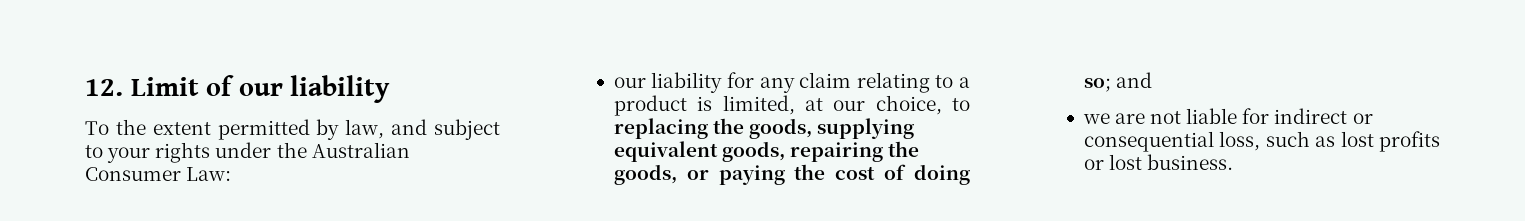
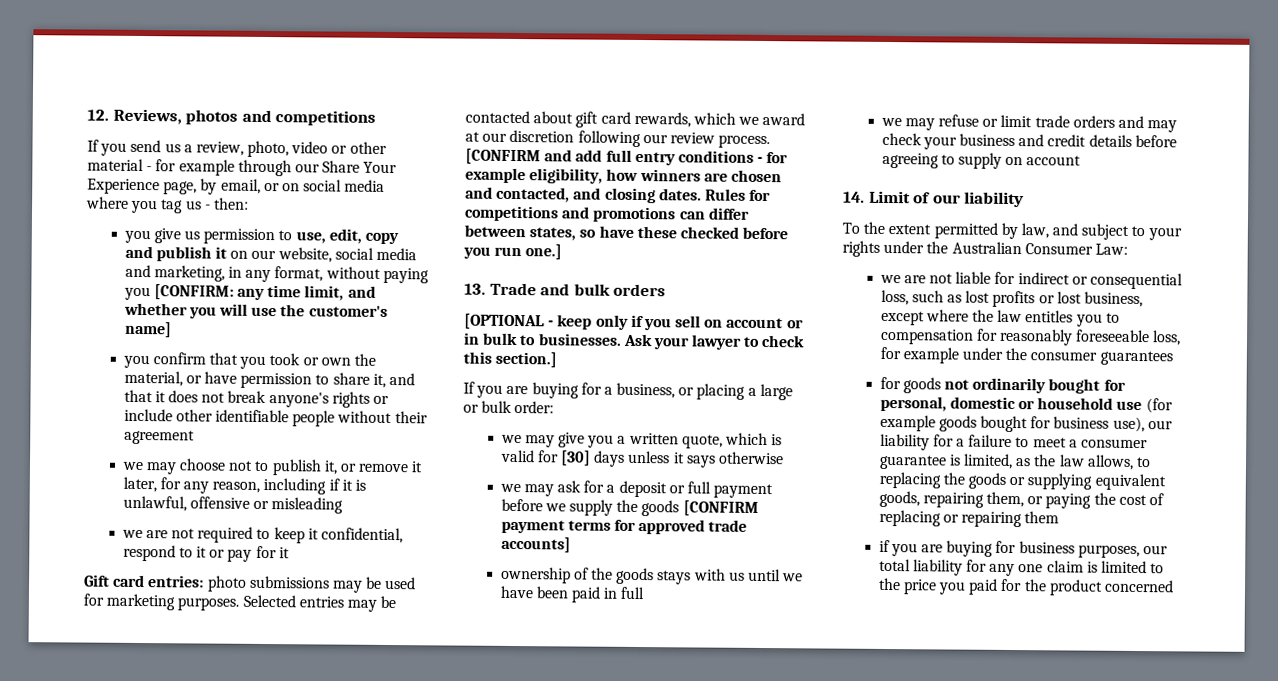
- 12. Limit of our liability
+ 12. Reviews, photos and competitions
+ If you send us a review, photo, video or other material - for example through our Share Your Experience page, by email, or on social media where you tag us - then:
+ you give us permission to use, edit, copy and publish it on our website, social media and marketing, in any format, without paying you [CONFIRM: any time limit, and whether you will use the customer's name]
+ you confirm that you took or own the material, or have permission to share it, and that it does not break anyone's rights or include other identifiable people without their agreement
+ we may choose not to publish it, or remove it later, for any reason, including if it is unlawful, offensive or misleading
+ we are not required to keep it confidential, respond to it or pay for it
+ Gift card entries: photo submissions may be used for marketing purposes. Selected entries may be contacted about gift card rewards, which we award at our discretion following our review process. [CONFIRM and add full entry conditions - for example eligibility, how winners are chosen and contacted, and closing dates. Rules for competitions and promotions can differ between states, so have these checked before you run one.]
+ 13. Trade and bulk orders
+ [OPTIONAL - keep only if you sell on account or in bulk to businesses. Ask your lawyer to check this section.]
+ If you are buying for a business, or placing a large or bulk order:
+ we may give you a written quote, which is valid for [30] days unless it says otherwise
+ we may ask for a deposit or full payment before we supply the goods [CONFIRM payment terms for approved trade accounts]
+ ownership of the goods stays with us until we have been paid in full
+ we may refuse or limit trade orders and may check your business and credit details before agreeing to supply on account
+ 14. Limit of our liability
- our liability for any claim relating to a product is limited, at our choice, to replacing the goods, supplying equivalent goods, repairing the goods, or paying the cost of doing so; and
- we are not liable for indirect or consequential loss, such as lost profits or lost business.
+ we are not liable for indirect or consequential loss, such as lost profits or lost business, except where the law entitles you to compensation for reasonably foreseeable loss, for example under the consumer guarantees
+ for goods not ordinarily bought for personal, domestic or household use (for example goods bought for business use), our liability for a failure to meet a consumer guarantee is limited, as the law allows, to replacing the goods or supplying equivalent goods, repairing them, or paying the cost of replacing or repairing them
+ if you are buying for business purposes, our total liability for any one claim is limited to the price you paid for the product concerned

